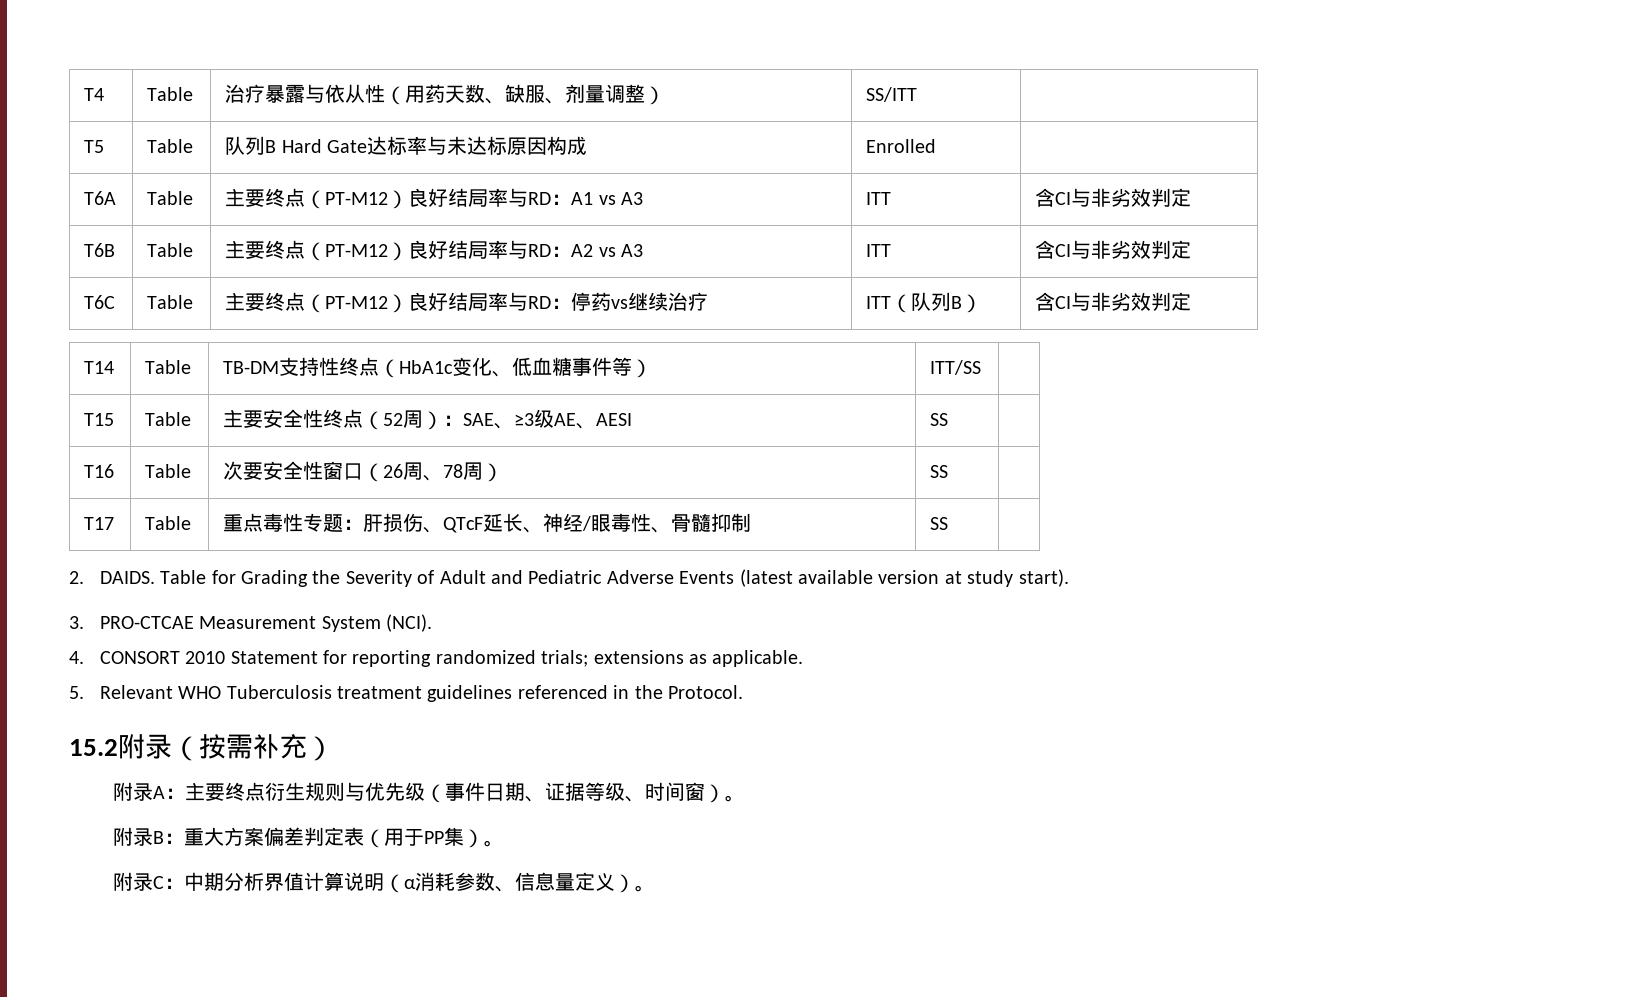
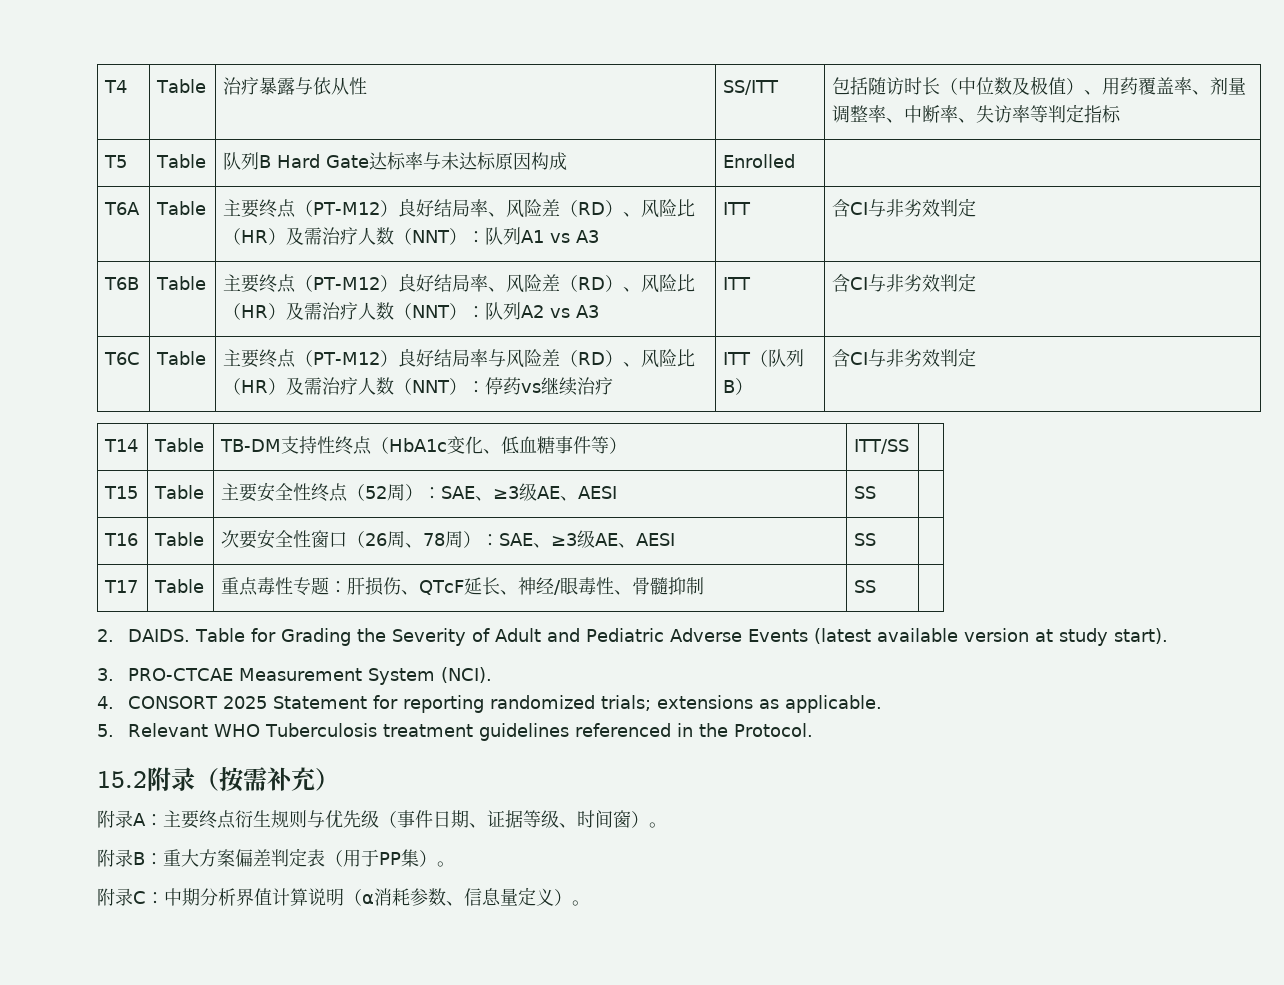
- T4 | Table | 治疗暴露与依从性（用药天数、缺服、剂量调整） | SS/ITT |
+ T4 | Table | 治疗暴露与依从性 | SS/ITT | 包括随访时长（中位数及极值）、用药覆盖率、剂量调整率、中断率、失访率等判定指标
- T6A | Table | 主要终点（PT-M12）良好结局率与RD：A1 vs A3 | ITT | 含CI与非劣效判定
+ T6A | Table | 主要终点（PT-M12）良好结局率、风险差（RD）、风险比（HR）及需治疗人数（NNT）：队列A1 vs A3 | ITT | 含CI与非劣效判定
- T6B | Table | 主要终点（PT-M12）良好结局率与RD：A2 vs A3 | ITT | 含CI与非劣效判定
+ T6B | Table | 主要终点（PT-M12）良好结局率、风险差（RD）、风险比（HR）及需治疗人数（NNT）：队列A2 vs A3 | ITT | 含CI与非劣效判定
- T6C | Table | 主要终点（PT-M12）良好结局率与RD：停药vs继续治疗 | ITT（队列B） | 含CI与非劣效判定
+ T6C | Table | 主要终点（PT-M12）良好结局率与风险差（RD）、风险比（HR）及需治疗人数（NNT）：停药vs继续治疗 | ITT（队列B） | 含CI与非劣效判定
- T16 | Table | 次要安全性窗口（26周、78周） | SS |
+ T16 | Table | 次要安全性窗口（26周、78周）：SAE、≥3级AE、AESI | SS |
- 4. CONSORT 2010 Statement for reporting randomized trials; extensions as applicable.
+ 4. CONSORT 2025 Statement for reporting randomized trials; extensions as applicable.

